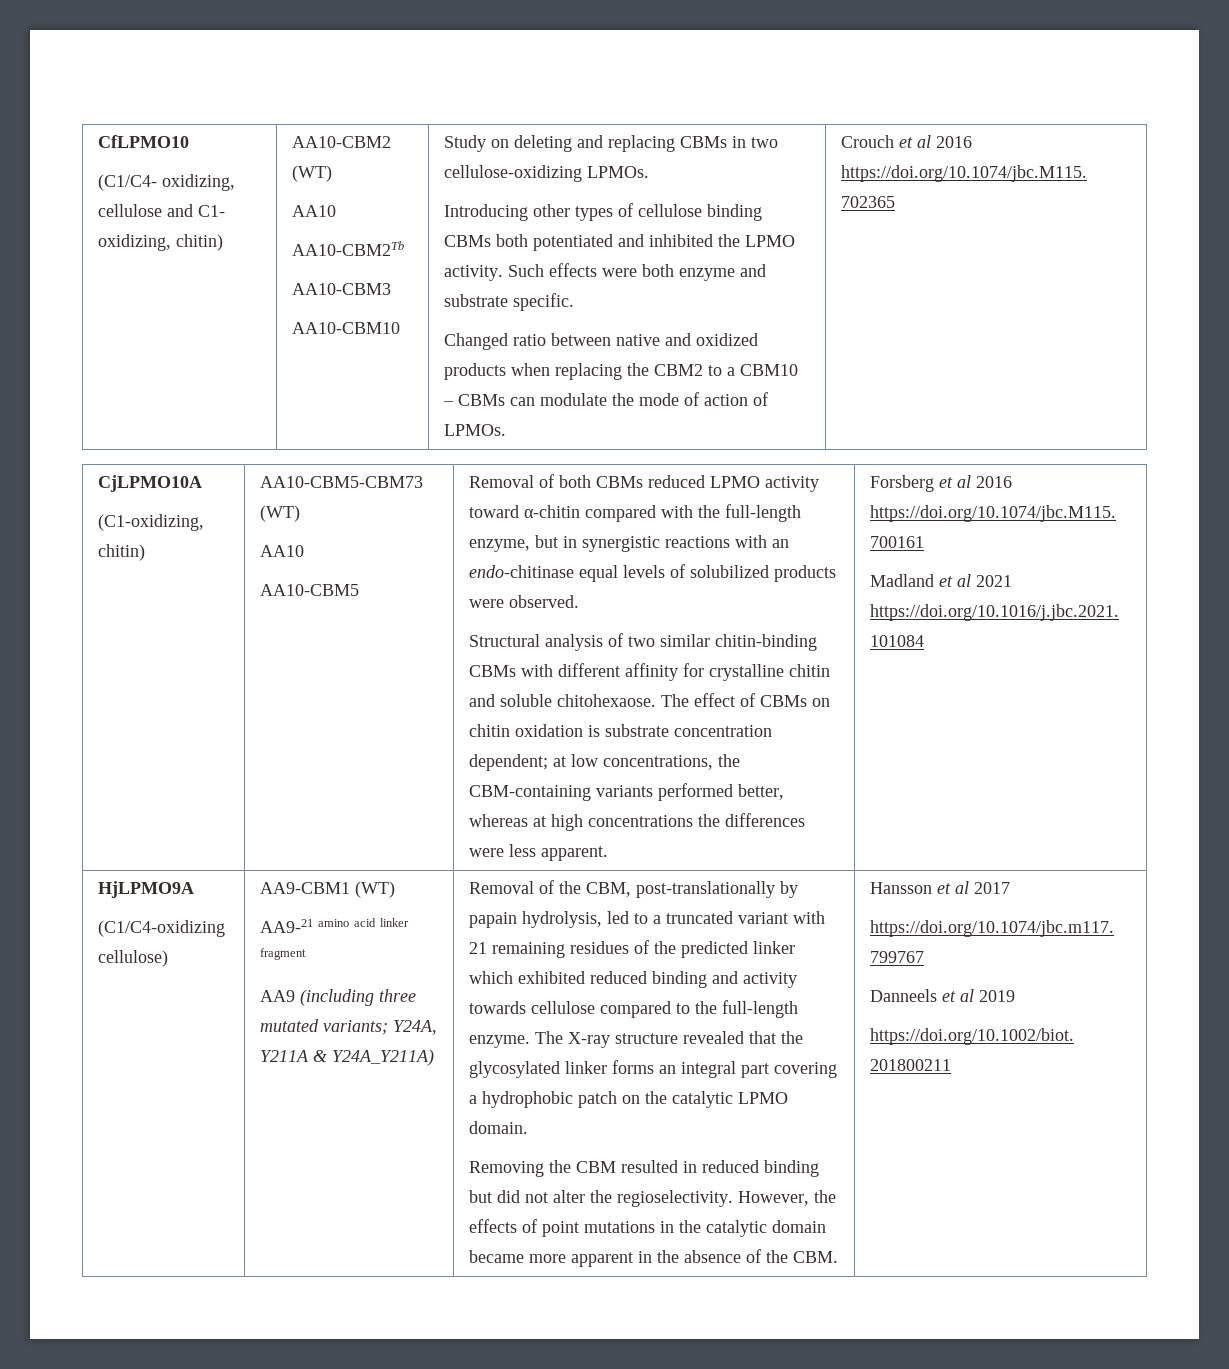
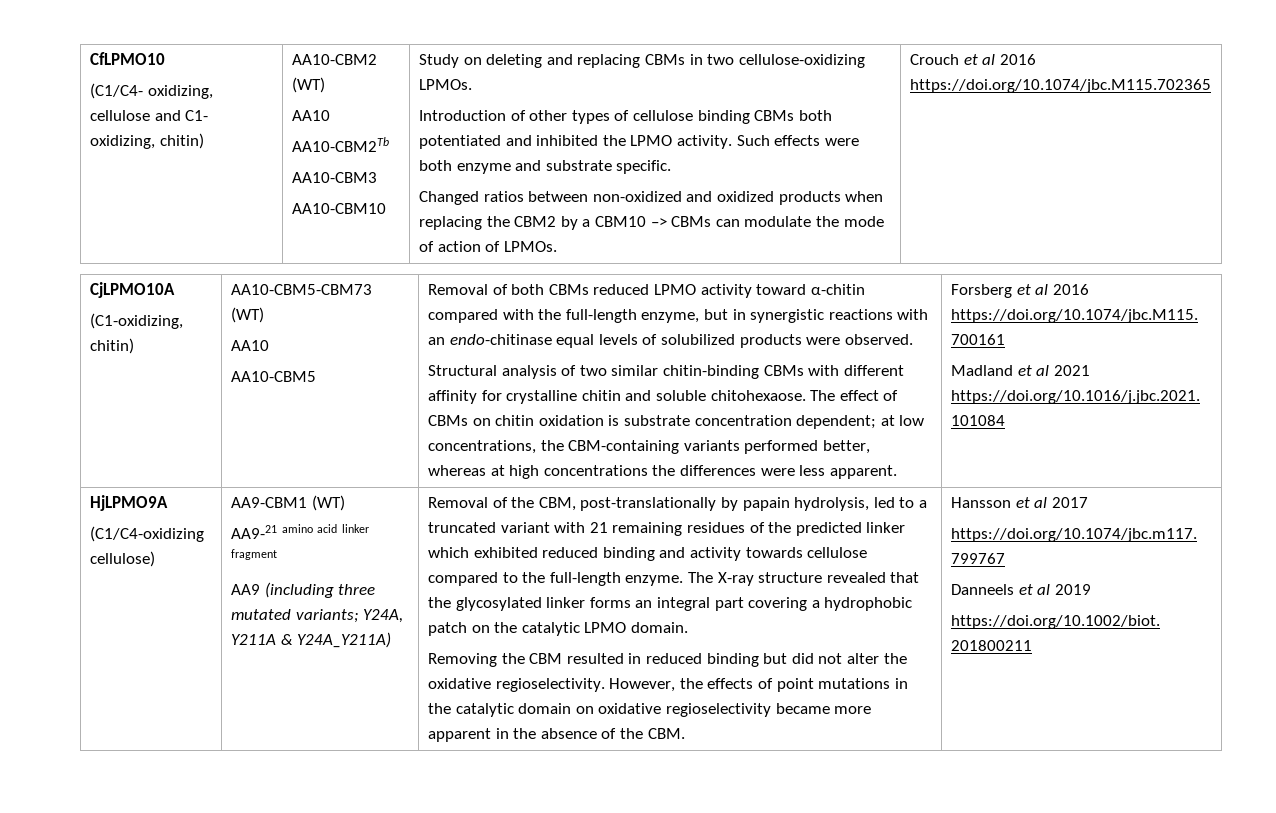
- Introducing other types of cellulose binding CBMs both potentiated and inhibited the LPMO activity.
+ Introduction of other types of cellulose binding CBMs both potentiated and inhibited the LPMO activity.
- Changed ratio between native and oxidized products when replacing the CBM2 to a CBM10 – CBMs can modulate the mode of action of LPMOs.
+ Changed ratios between non-oxidized and oxidized products when replacing the CBM2 by a CBM10 –> CBMs can modulate the mode of action of LPMOs.
- Removing the CBM resulted in reduced binding but did not alter the regioselectivity.
+ Removing the CBM resulted in reduced binding but did not alter the oxidative regioselectivity.
- However, the effects of point mutations in the catalytic domain became more apparent in the absence of the CBM.
+ However, the effects of point mutations in the catalytic domain on oxidative regioselectivity became more apparent in the absence of the CBM.

